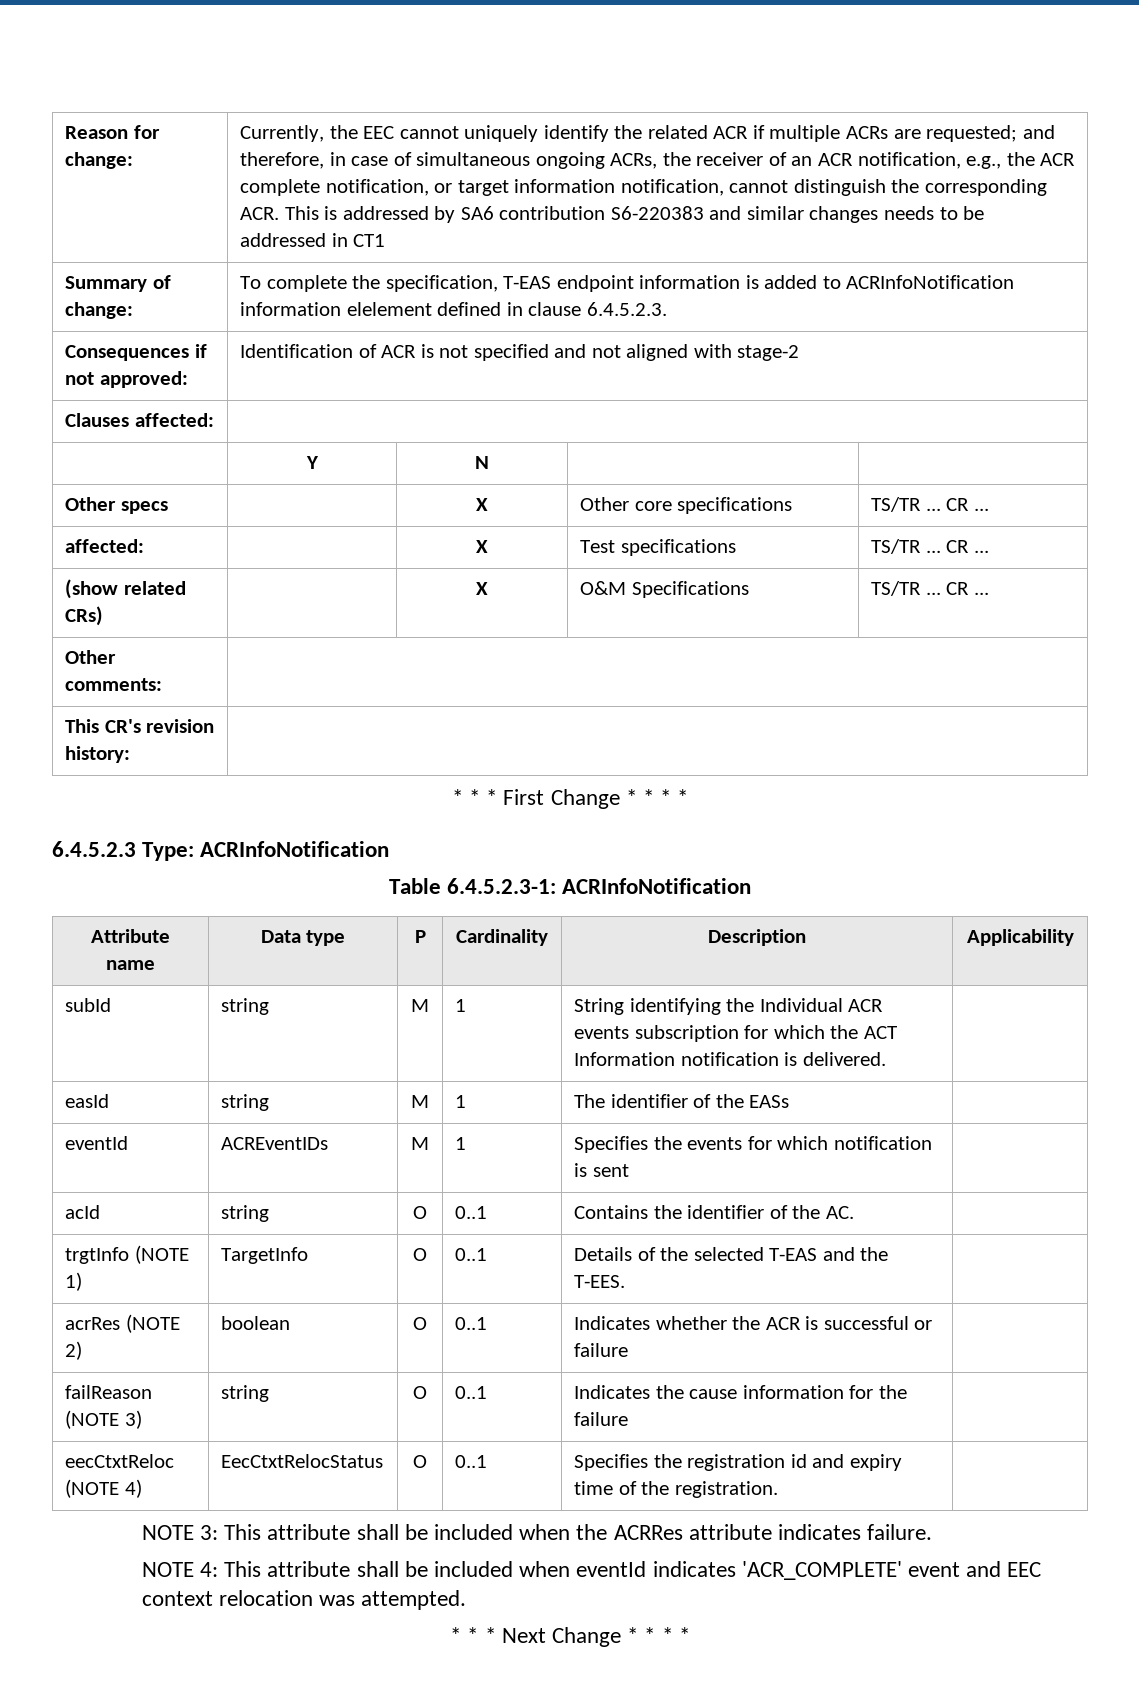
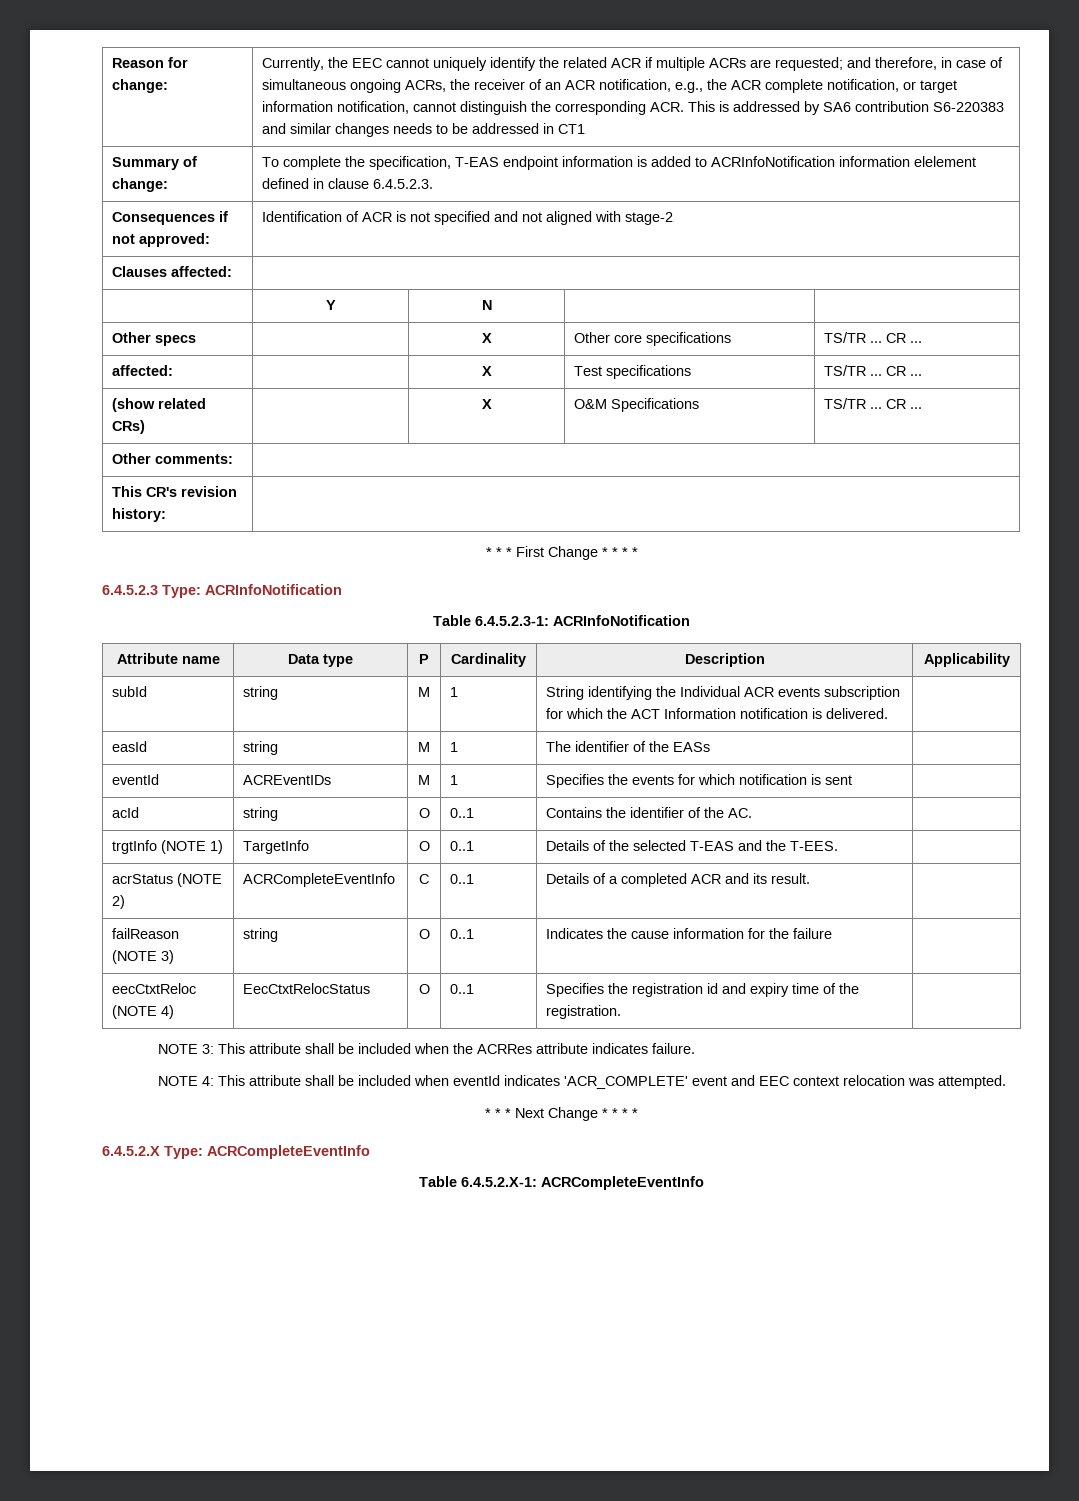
- acrRes (NOTE 2) | boolean | O | 0..1 | Indicates whether the ACR is successful or failure |
+ acrStatus (NOTE 2) | ACRCompleteEventInfo | C | 0..1 | Details of a completed ACR and its result. |
+ 6.4.5.2.X Type: ACRCompleteEventInfo
+ Table 6.4.5.2.X-1: ACRCompleteEventInfo

